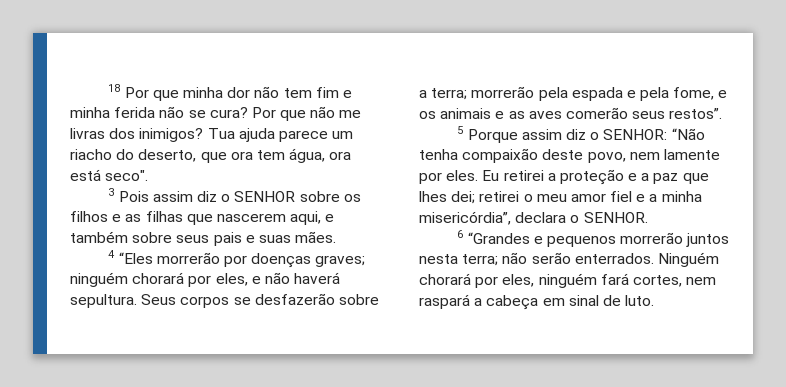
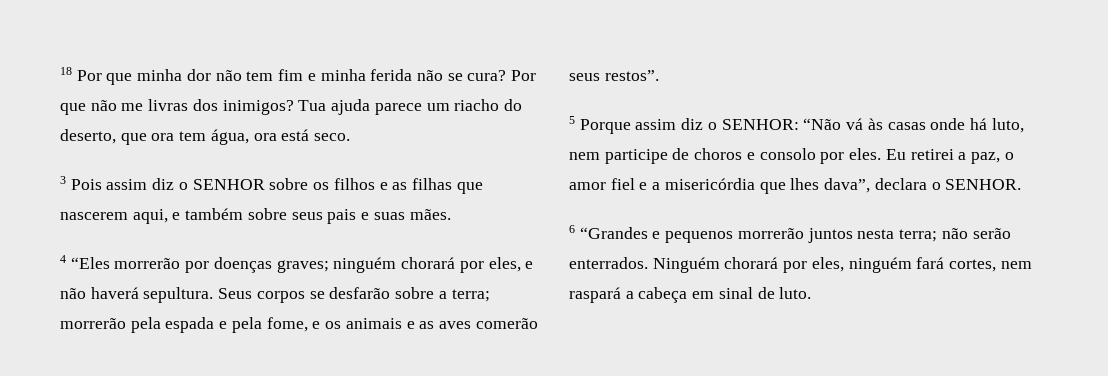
- Tua ajuda parece um riacho do deserto, que ora tem água, ora está seco".
+ Tua ajuda parece um riacho do deserto, que ora tem água, ora está seco.
- Seus corpos se desfazerão sobre a terra; morrerão pela espada e pela fome, e os animais e as aves comerão seus restos”.
+ Seus corpos se desfarão sobre a terra; morrerão pela espada e pela fome, e os animais e as aves comerão seus restos”.
- 5 Porque assim diz o SENHOR: “Não tenha compaixão deste povo, nem lamente por eles.
+ 5 Porque assim diz o SENHOR: “Não vá às casas onde há luto, nem participe de choros e consolo por eles.
- Eu retirei a proteção e a paz que lhes dei; retirei o meu amor fiel e a minha misericórdia”, declara o SENHOR.
+ Eu retirei a paz, o amor fiel e a misericórdia que lhes dava”, declara o SENHOR.

